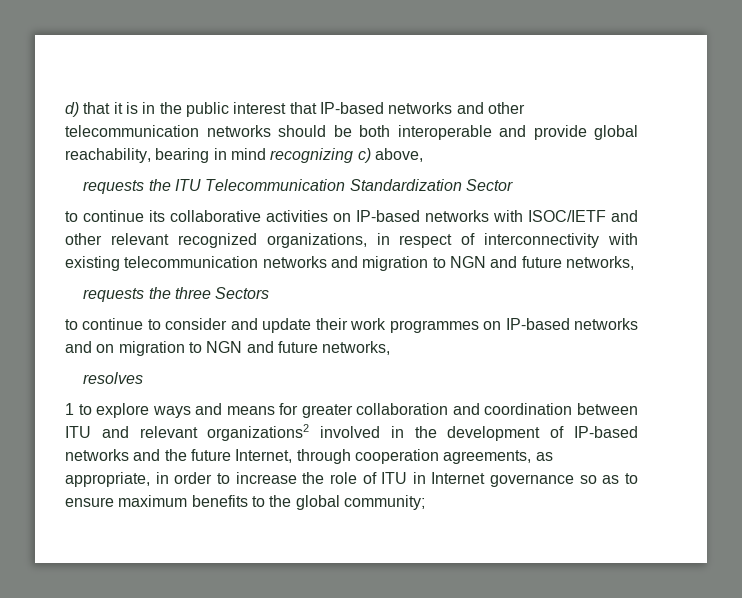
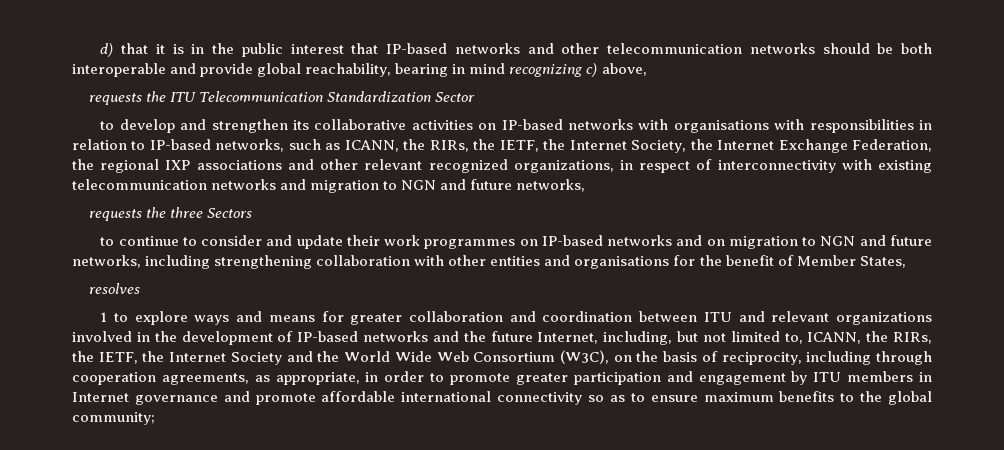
- to continue its collaborative activities on IP-based networks with ISOC/IETF and other relevant recognized organizations, in respect of interconnectivity with existing telecommunication networks and migration to NGN and future networks,
+ to develop and strengthen its collaborative activities on IP-based networks with organisations with responsibilities in relation to IP-based networks, such as ICANN, the RIRs, the IETF, the Internet Society, the Internet Exchange Federation, the regional IXP associations and other relevant recognized organizations, in respect of interconnectivity with existing telecommunication networks and migration to NGN and future networks,
- to continue to consider and update their work programmes on IP-based networks and on migration to NGN and future networks,
+ to continue to consider and update their work programmes on IP-based networks and on migration to NGN and future networks, including strengthening collaboration with other entities and organisations for the benefit of Member States,
- 1 to explore ways and means for greater collaboration and coordination between ITU and relevant organizations2 involved in the development of IP-based networks and the future Internet, through cooperation agreements, as appropriate, in order to increase the role of ITU in Internet governance so as to ensure maximum benefits to the global community;
+ 1 to explore ways and means for greater collaboration and coordination between ITU and relevant organizations involved in the development of IP-based networks and the future Internet, including, but not limited to, ICANN, the RIRs, the IETF, the Internet Society and the World Wide Web Consortium (W3C), on the basis of reciprocity, including through cooperation agreements, as appropriate, in order to promote greater participation and engagement by ITU members in Internet governance and promote affordable international connectivity so as to ensure maximum benefits to the global community;

